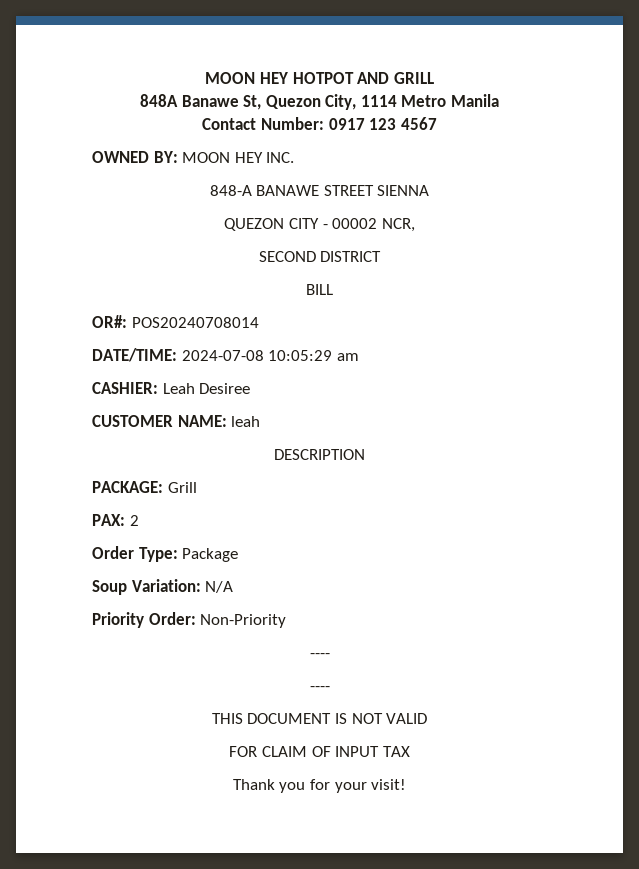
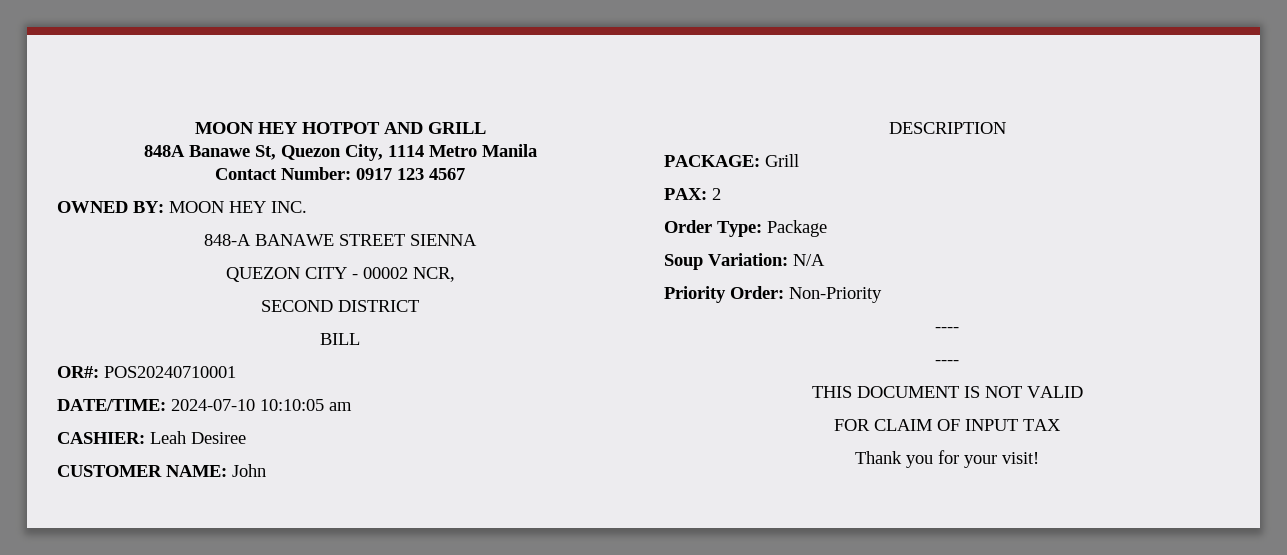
- OR#: POS20240708014
+ OR#: POS20240710001
- DATE/TIME: 2024-07-08 10:05:29 am
+ DATE/TIME: 2024-07-10 10:10:05 am
- CUSTOMER NAME: leah
+ CUSTOMER NAME: John

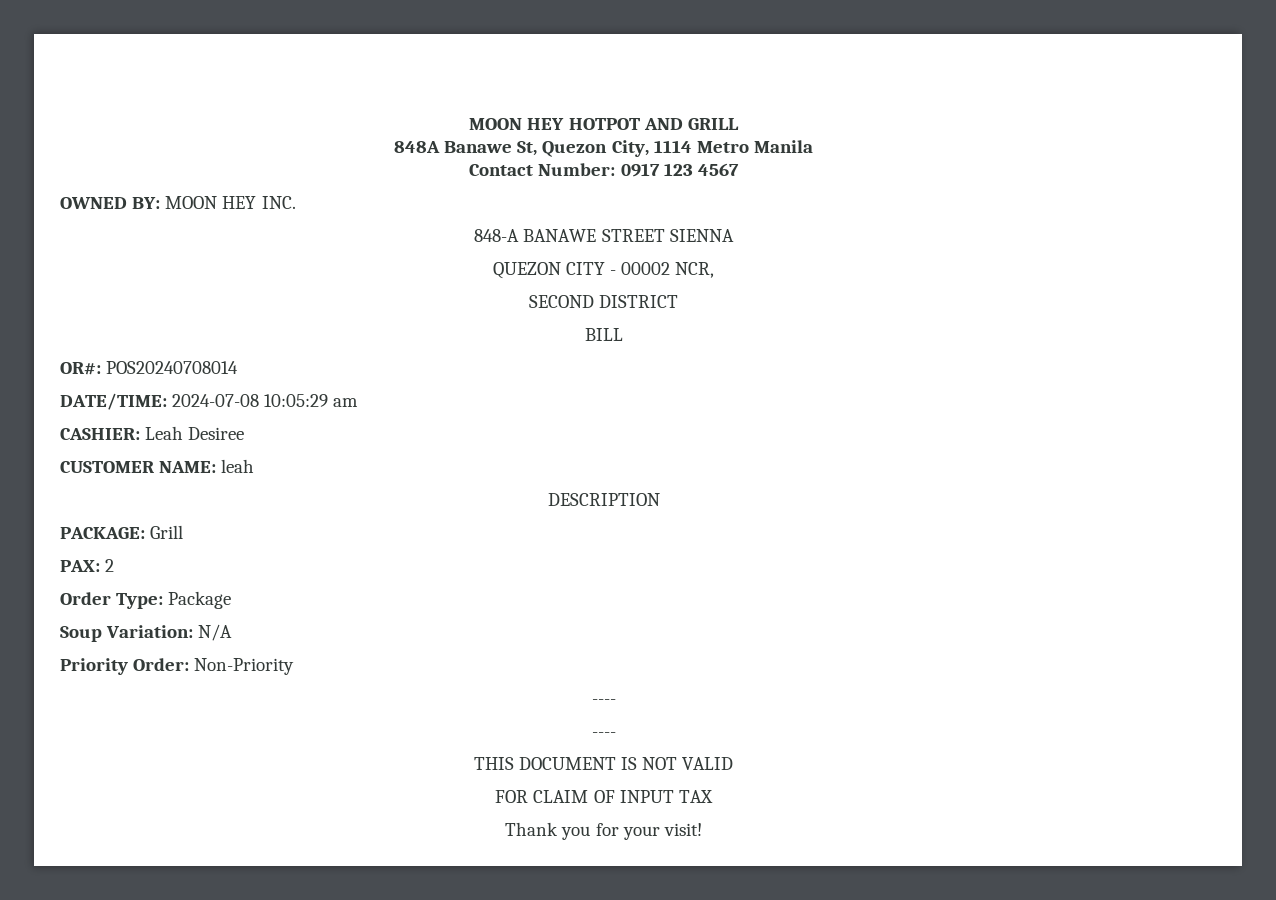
- OR#: POS20240710001
+ OR#: POS20240708014
- DATE/TIME: 2024-07-10 10:10:05 am
+ DATE/TIME: 2024-07-08 10:05:29 am
- CUSTOMER NAME: John
+ CUSTOMER NAME: leah

